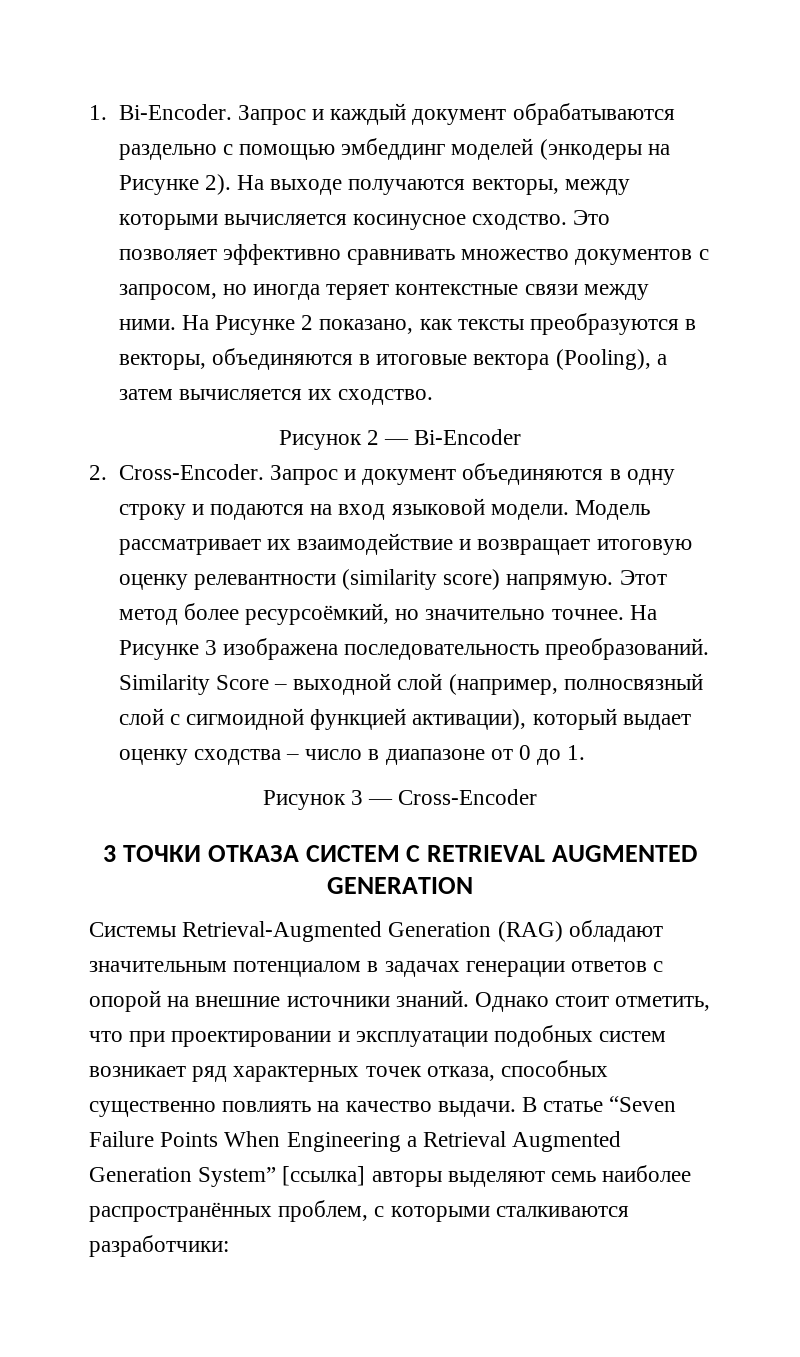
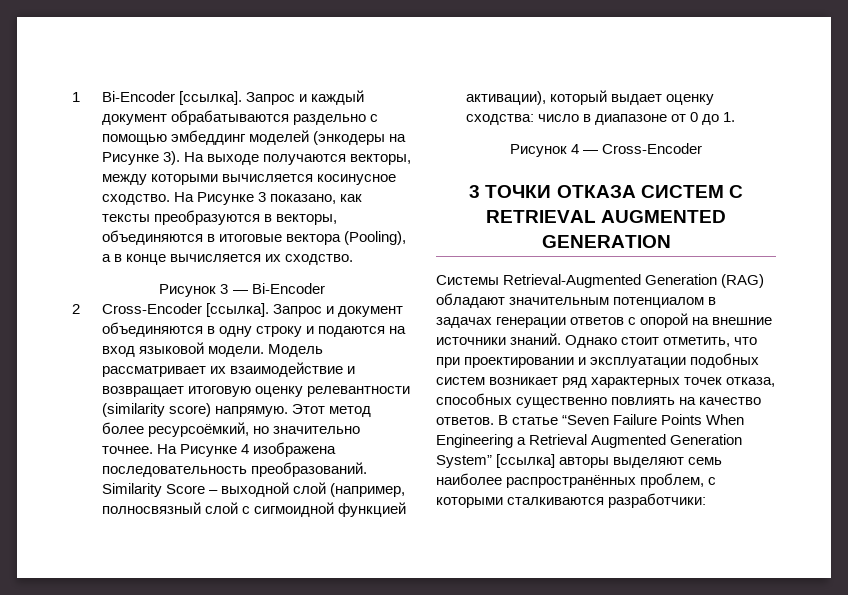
- 1. Bi-Encoder.
+ 1 Bi-Encoder [ссылка].
- Запрос и каждый документ обрабатываются раздельно с помощью эмбеддинг моделей (энкодеры на Рисунке 2).
+ Запрос и каждый документ обрабатываются раздельно с помощью эмбеддинг моделей (энкодеры на Рисунке 3).
- Это позволяет эффективно сравнивать множество документов с запросом, но иногда теряет контекстные связи между ними. На Рисунке 2 показано, как тексты преобразуются в векторы, объединяются в итоговые вектора (Pooling), а затем вычисляется их сходство.
+ На Рисунке 3 показано, как тексты преобразуются в векторы, объединяются в итоговые вектора (Pooling), а в конце вычисляется их сходство.
- Рисунок 2 — Bi-Encoder
+ Рисунок 3 — Bi-Encoder
- 2. Cross-Encoder.
+ 2 Cross-Encoder [ссылка].
- На Рисунке 3 изображена последовательность преобразований.
+ На Рисунке 4 изображена последовательность преобразований.
- Similarity Score – выходной слой (например, полносвязный слой с сигмоидной функцией активации), который выдает оценку сходства – число в диапазоне от 0 до 1.
+ Similarity Score – выходной слой (например, полносвязный слой с сигмоидной функцией активации), который выдает оценку сходства: число в диапазоне от 0 до 1.
- Рисунок 3 — Cross-Encoder
+ Рисунок 4 — Cross-Encoder
- Однако стоит отметить, что при проектировании и эксплуатации подобных систем возникает ряд характерных точек отказа, способных существенно повлиять на качество выдачи.
+ Однако стоит отметить, что при проектировании и эксплуатации подобных систем возникает ряд характерных точек отказа, способных существенно повлиять на качество ответов.

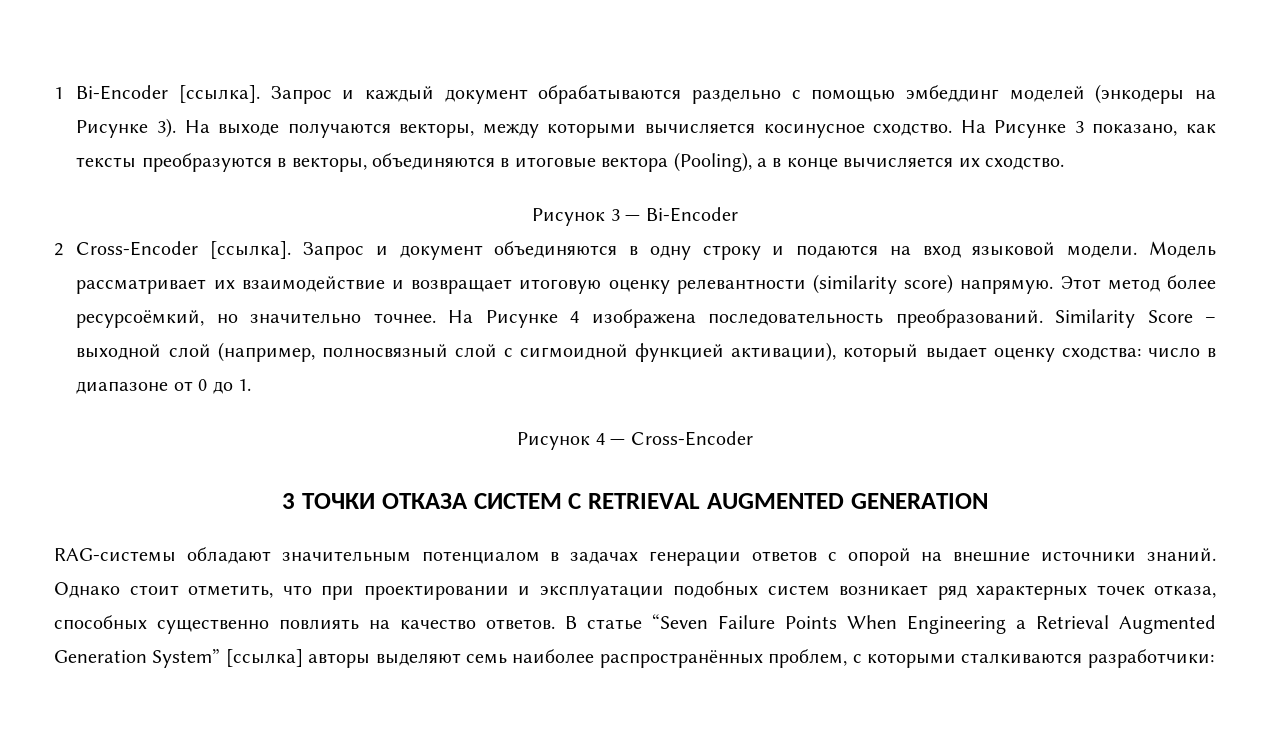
- Системы Retrieval-Augmented Generation (RAG) обладают значительным потенциалом в задачах генерации ответов с опорой на внешние источники знаний.
+ RAG-системы обладают значительным потенциалом в задачах генерации ответов с опорой на внешние источники знаний.

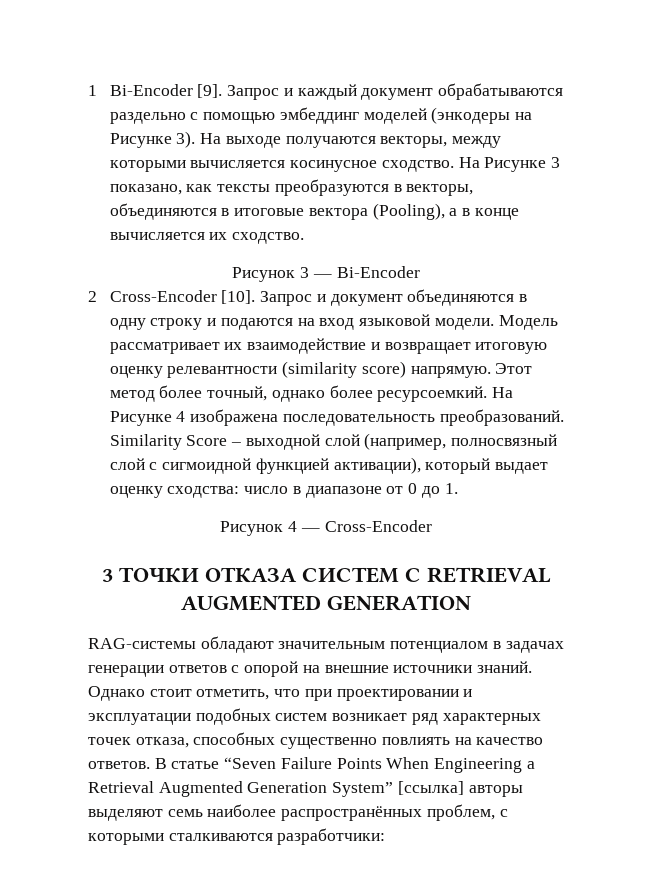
- 1 Bi-Encoder [ссылка].
+ 1 Bi-Encoder [9].
- 2 Cross-Encoder [ссылка].
+ 2 Cross-Encoder [10].
- Этот метод более ресурсоёмкий, но значительно точнее.
+ Этот метод более точный, однако более ресурсоемкий.

